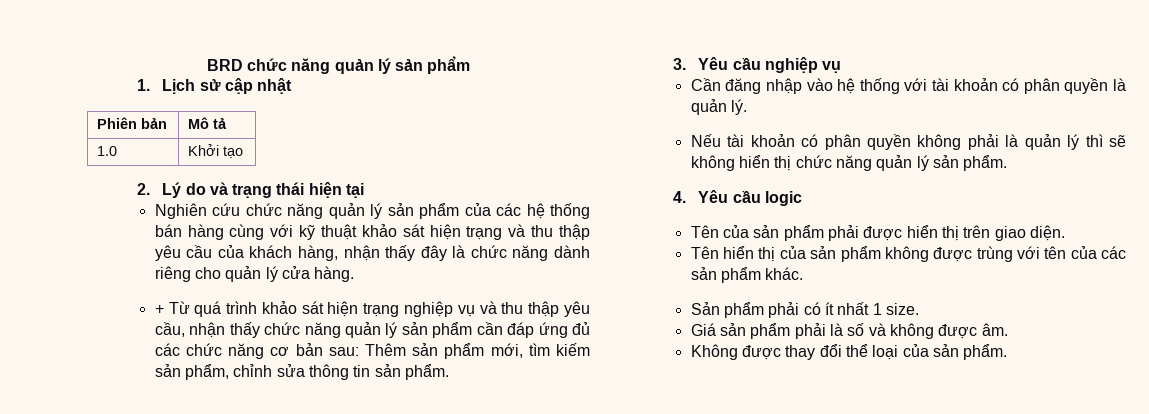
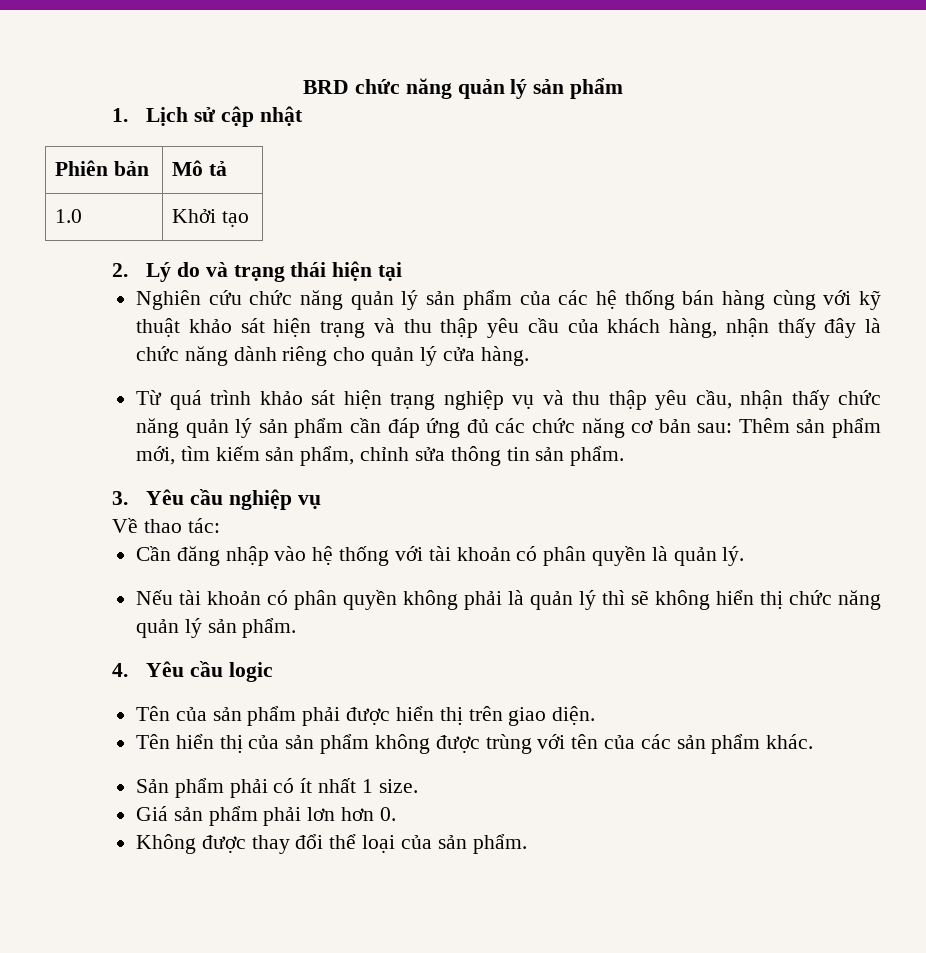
- + Từ quá trình khảo sát hiện trạng nghiệp vụ và thu thập yêu cầu, nhận thấy chức năng quản lý sản phẩm cần đáp ứng đủ các chức năng cơ bản sau: Thêm sản phẩm mới, tìm kiếm sản phẩm, chỉnh sửa thông tin sản phẩm.
+ Từ quá trình khảo sát hiện trạng nghiệp vụ và thu thập yêu cầu, nhận thấy chức năng quản lý sản phẩm cần đáp ứng đủ các chức năng cơ bản sau: Thêm sản phẩm mới, tìm kiếm sản phẩm, chỉnh sửa thông tin sản phẩm.
+ Về thao tác:
- Giá sản phẩm phải là số và không được âm.
+ Giá sản phẩm phải lơn hơn 0.

